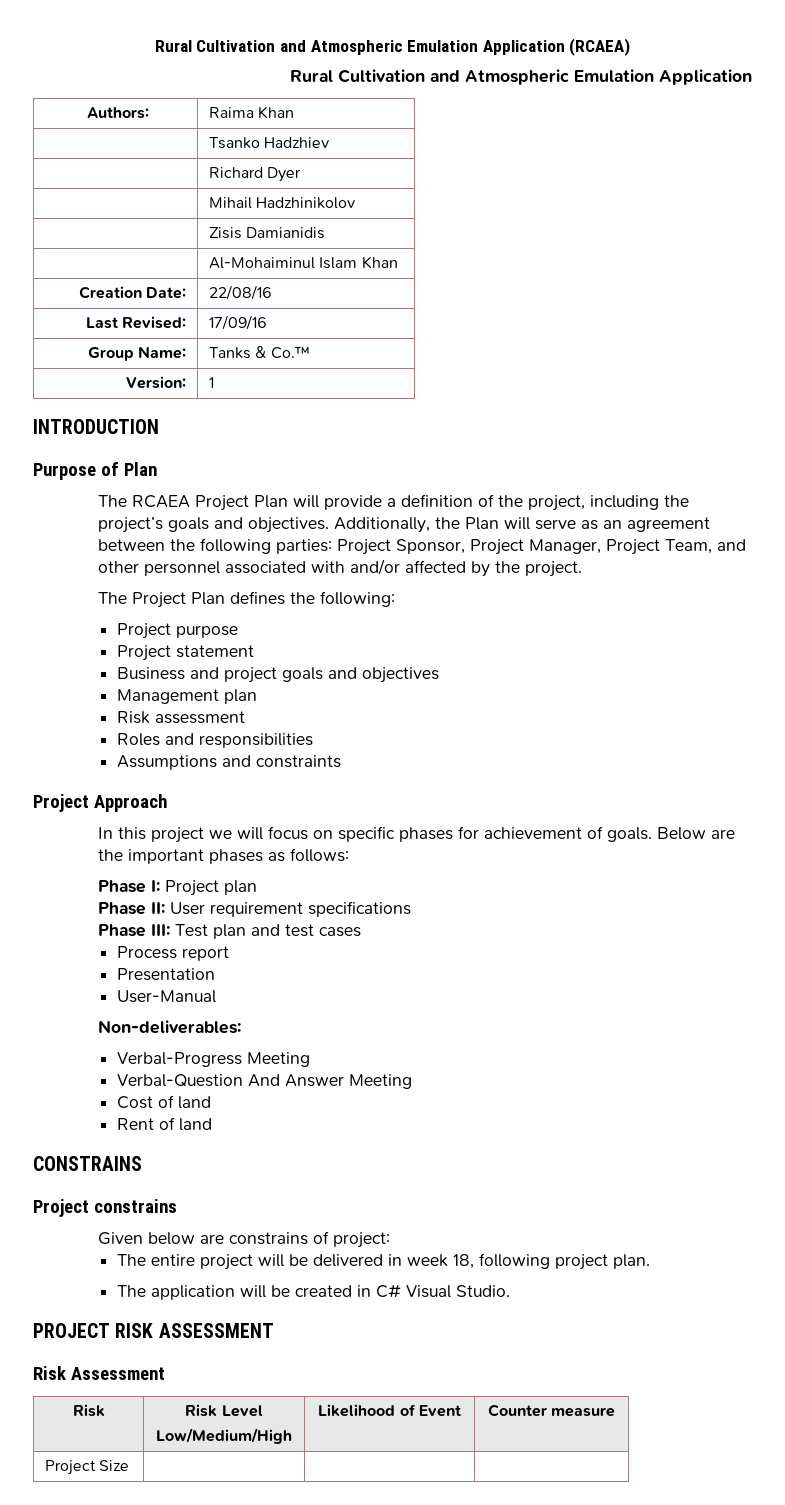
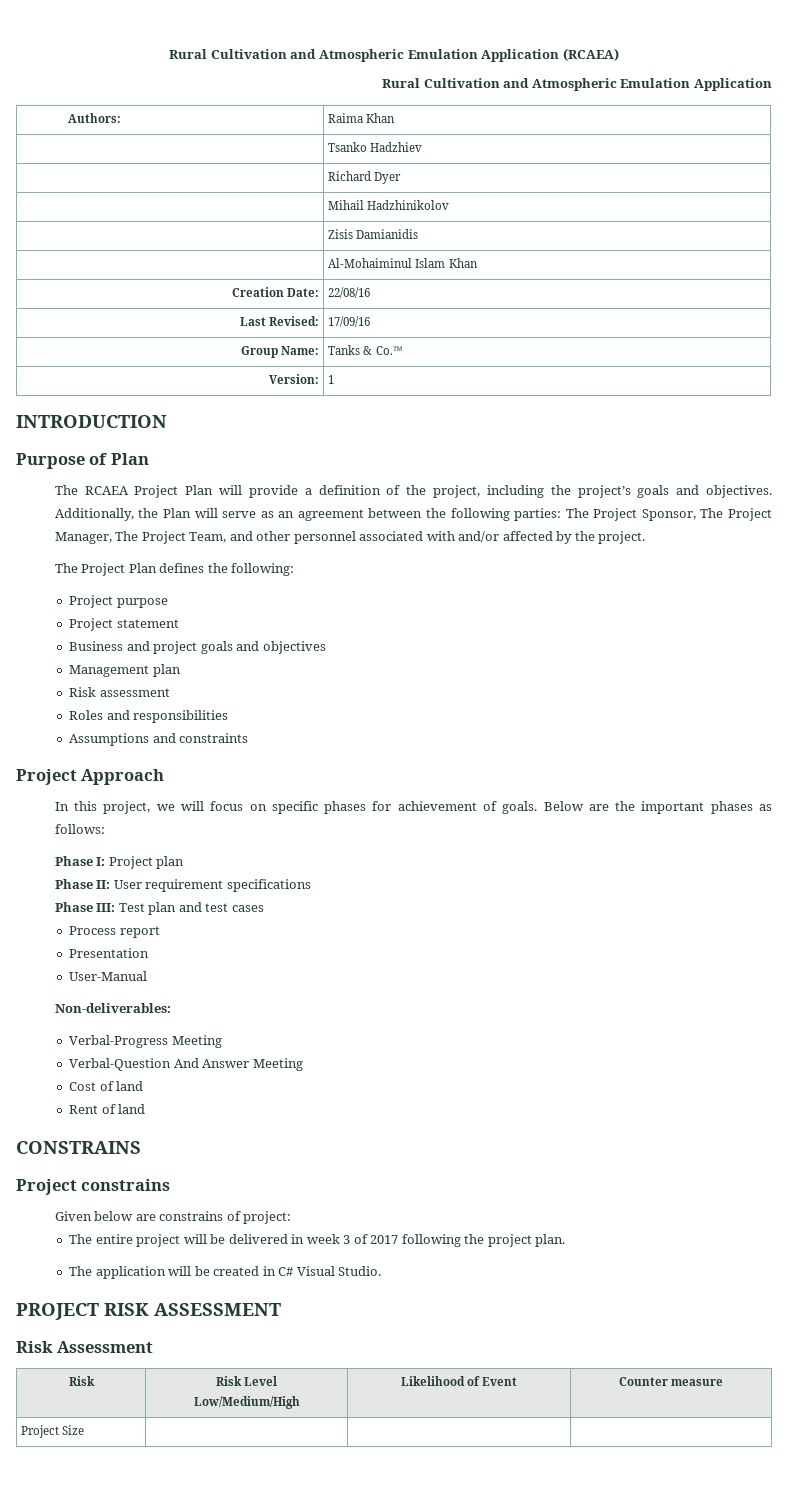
- Additionally, the Plan will serve as an agreement between the following parties: Project Sponsor, Project Manager, Project Team, and other personnel associated with and/or affected by the project.
+ Additionally, the Plan will serve as an agreement between the following parties: The Project Sponsor, The Project Manager, The Project Team, and other personnel associated with and/or affected by the project.
- In this project we will focus on specific phases for achievement of goals.
+ In this project, we will focus on specific phases for achievement of goals.
- The entire project will be delivered in week 18, following project plan.
+ The entire project will be delivered in week 3 of 2017 following the project plan.

